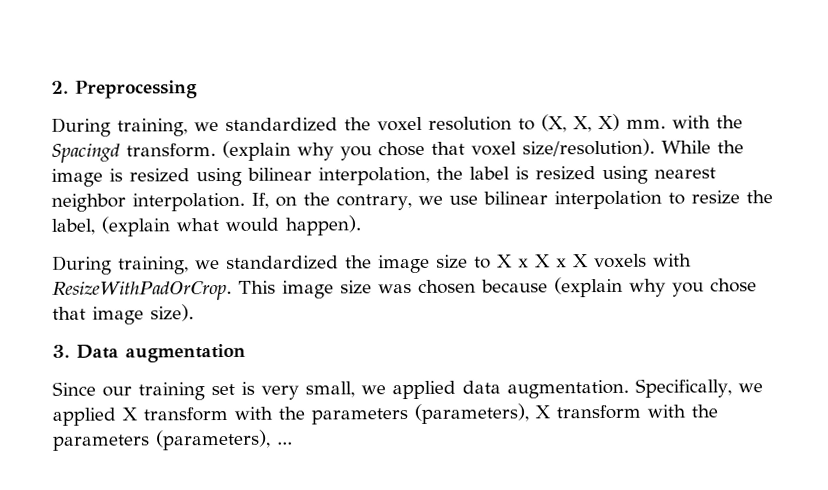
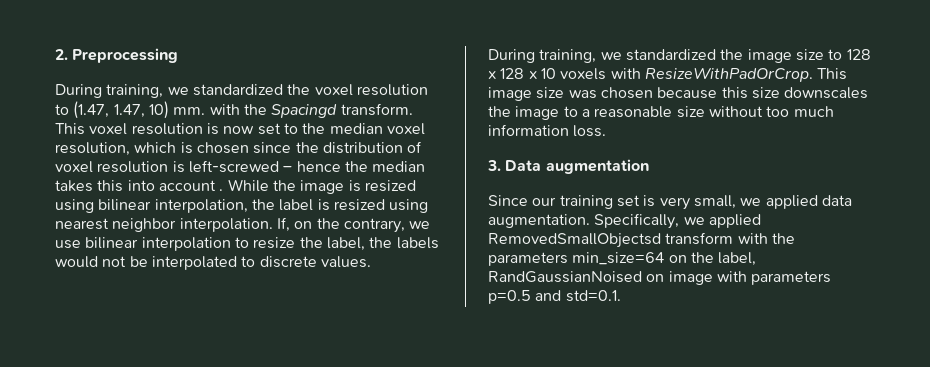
- During training, we standardized the voxel resolution to (X, X, X) mm. with the Spacingd transform.
+ During training, we standardized the voxel resolution to (1.47, 1.47, 10) mm. with the Spacingd transform.
- (explain why you chose that voxel size/resolution).
+ This voxel resolution is now set to the median voxel resolution, which is chosen since the distribution of voxel resolution is left-screwed – hence the median takes this into account .
- If, on the contrary, we use bilinear interpolation to resize the label, (explain what would happen).
+ If, on the contrary, we use bilinear interpolation to resize the label, the labels would not be interpolated to discrete values.
- During training, we standardized the image size to X x X x X voxels with ResizeWithPadOrCrop.
+ During training, we standardized the image size to 128 x 128 x 10 voxels with ResizeWithPadOrCrop.
- This image size was chosen because (explain why you chose that image size).
+ This image size was chosen because this size downscales the image to a reasonable size without too much information loss.
- Specifically, we applied X transform with the parameters (parameters), X transform with the parameters (parameters), ...
+ Specifically, we applied RemovedSmallObjectsd transform with the parameters min_size=64 on the label, RandGaussianNoised on image with parameters p=0.5 and std=0.1.

